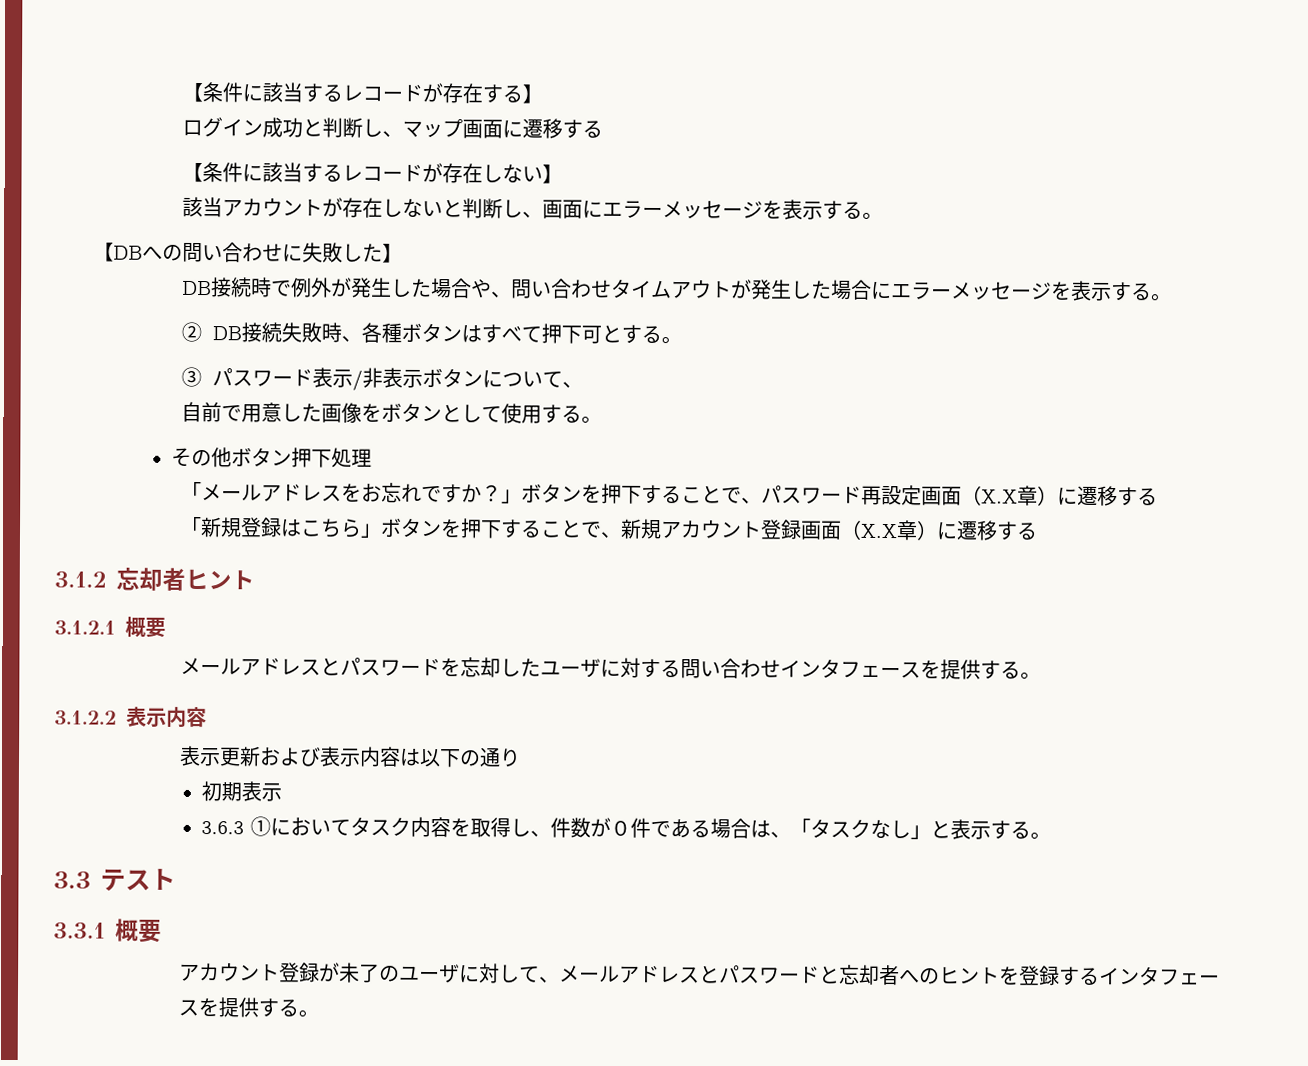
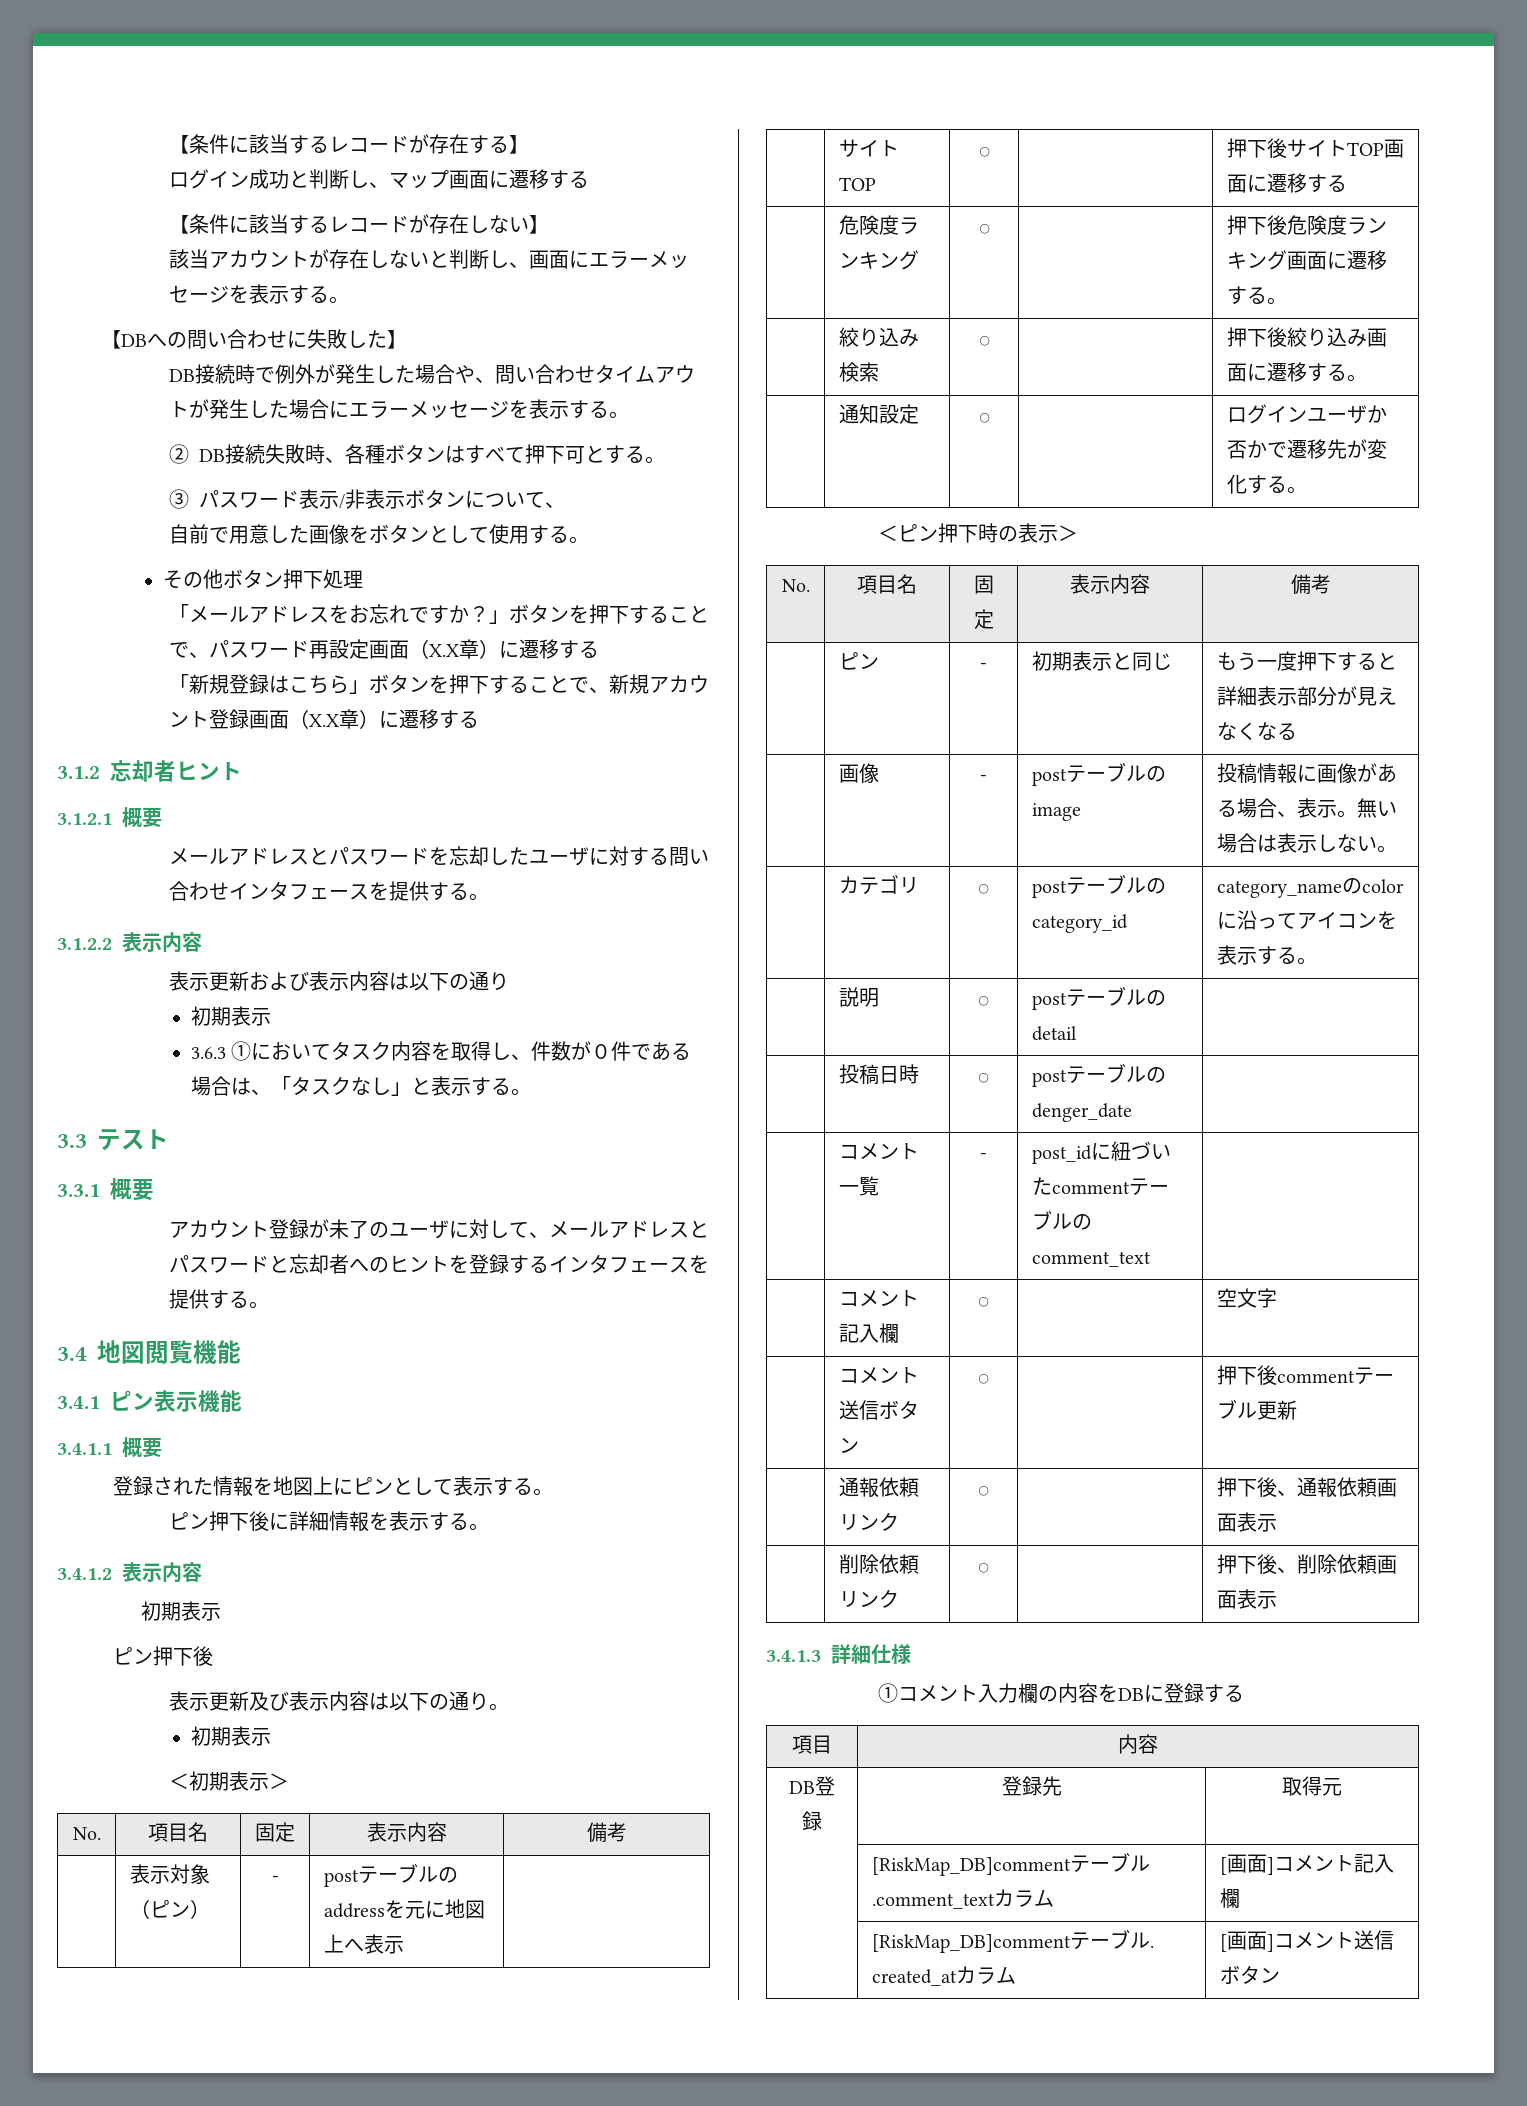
+ 3.4地図閲覧機能
+ 3.4.1ピン表示機能
+ 3.4.1.1概要
+ 登録された情報を地図上にピンとして表示する。
+ ピン押下後に詳細情報を表示する。
+ 3.4.1.2表示内容
+ 初期表示
+ ピン押下後
+ 表示更新及び表示内容は以下の通り。
+ 初期表示
+ ＜初期表示＞
+ No. | 項目名 | 固定 | 表示内容 | 備考
+ | 表示対象（ピン） | - | postテーブルのaddressを元に地図上へ表示 |
+ | サイトTOP | ○ | | 押下後サイトTOP画面に遷移する
+ | 危険度ランキング | ○ | | 押下後危険度ランキング画面に遷移する。
+ | 絞り込み検索 | ○ | | 押下後絞り込み画面に遷移する。
+ | 通知設定 | ○ | | ログインユーザか否かで遷移先が変化する。
+ ＜ピン押下時の表示＞
+ No. | 項目名 | 固定 | 表示内容 | 備考
+ | ピン | - | 初期表示と同じ | もう一度押下すると詳細表示部分が見えなくなる
+ | 画像 | - | postテーブルのimage | 投稿情報に画像がある場合、表示。無い場合は表示しない。
+ | カテゴリ | ○ | postテーブルのcategory_id | category_nameのcolorに沿ってアイコンを表示する。
+ | 説明 | ○ | postテーブルのdetail |
+ | 投稿日時 | ○ | postテーブルのdenger_date |
+ | コメント一覧 | - | post_idに紐づいたcommentテーブルのcomment_text |
+ | コメント記入欄 | ○ | | 空文字
+ | コメント送信ボタン | ○ | | 押下後commentテーブル更新
+ | 通報依頼リンク | ○ | | 押下後、通報依頼画面表示
+ | 削除依頼リンク | ○ | | 押下後、削除依頼画面表示
+ 3.4.1.3詳細仕様
+ ①コメント入力欄の内容をDBに登録する
+ 項目 | 内容
+ DB登録 | 登録先 | 取得元
+ | [RiskMap_DB]commentテーブル.comment_textカラム | [画面]コメント記入欄
+ | [RiskMap_DB]commentテーブル. created_atカラム | [画面]コメント送信ボタン

